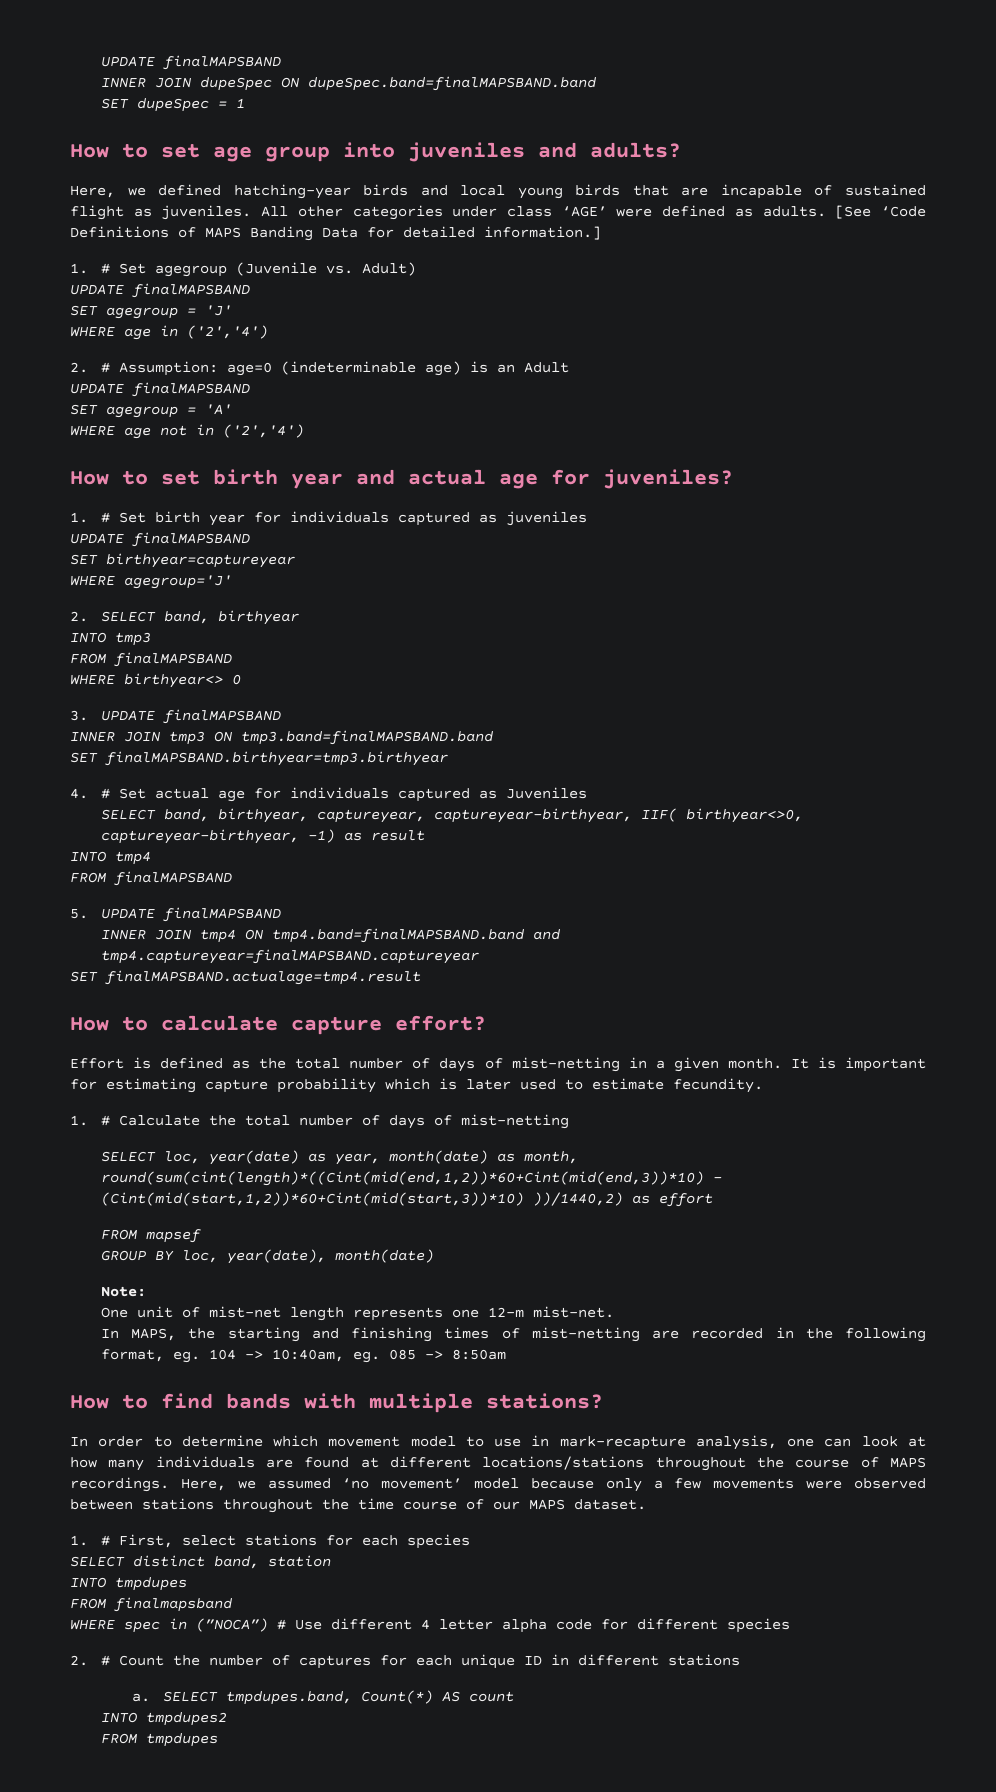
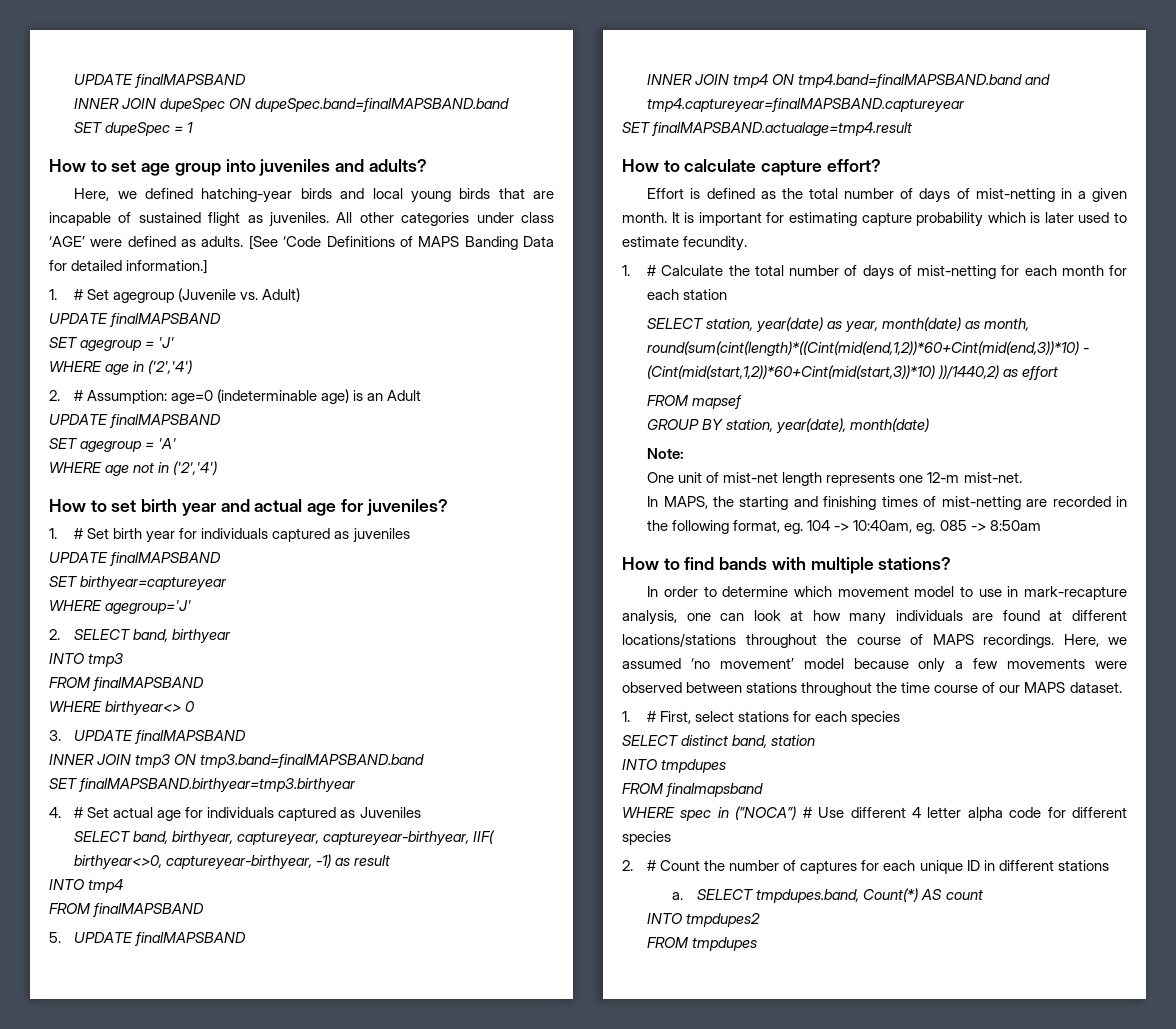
- 1. # Calculate the total number of days of mist-netting
- SELECT loc, year(date) as year, month(date) as month, round(sum(cint(length)*((Cint(mid(end,1,2))*60+Cint(mid(end,3))*10) - (Cint(mid(start,1,2))*60+Cint(mid(start,3))*10) ))/1440,2) as effort
+ 1. # Calculate the total number of days of mist-netting for each month for each station
+ SELECT station, year(date) as year, month(date) as month, round(sum(cint(length)*((Cint(mid(end,1,2))*60+Cint(mid(end,3))*10) - (Cint(mid(start,1,2))*60+Cint(mid(start,3))*10) ))/1440,2) as effort
- GROUP BY loc, year(date), month(date)
+ GROUP BY station, year(date), month(date)

